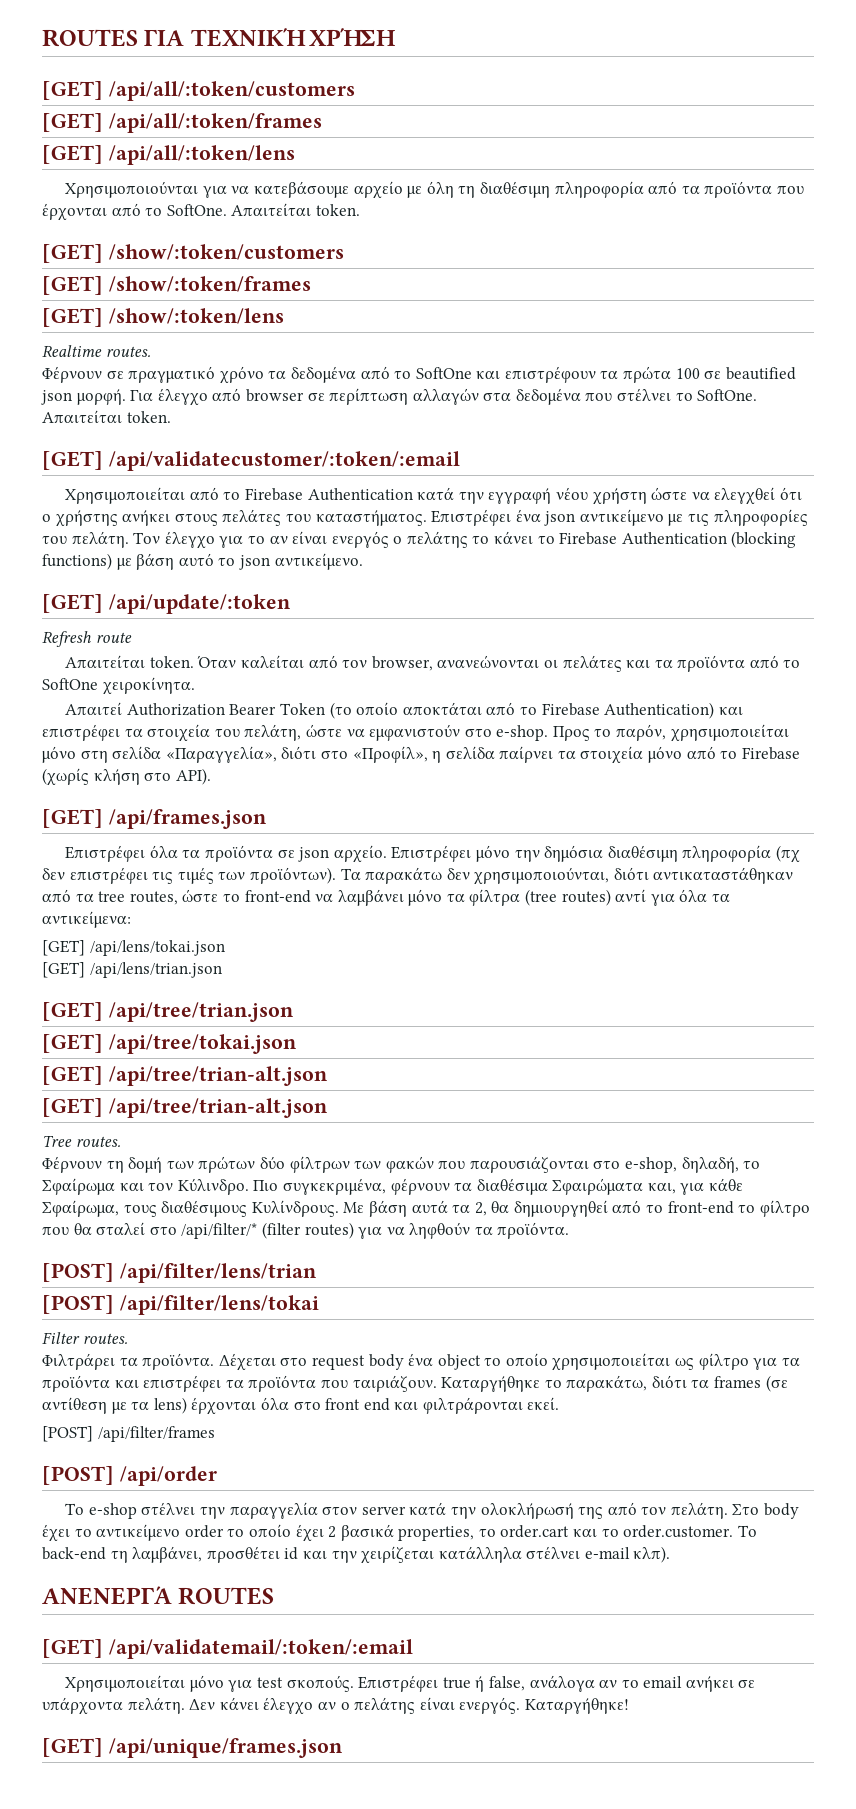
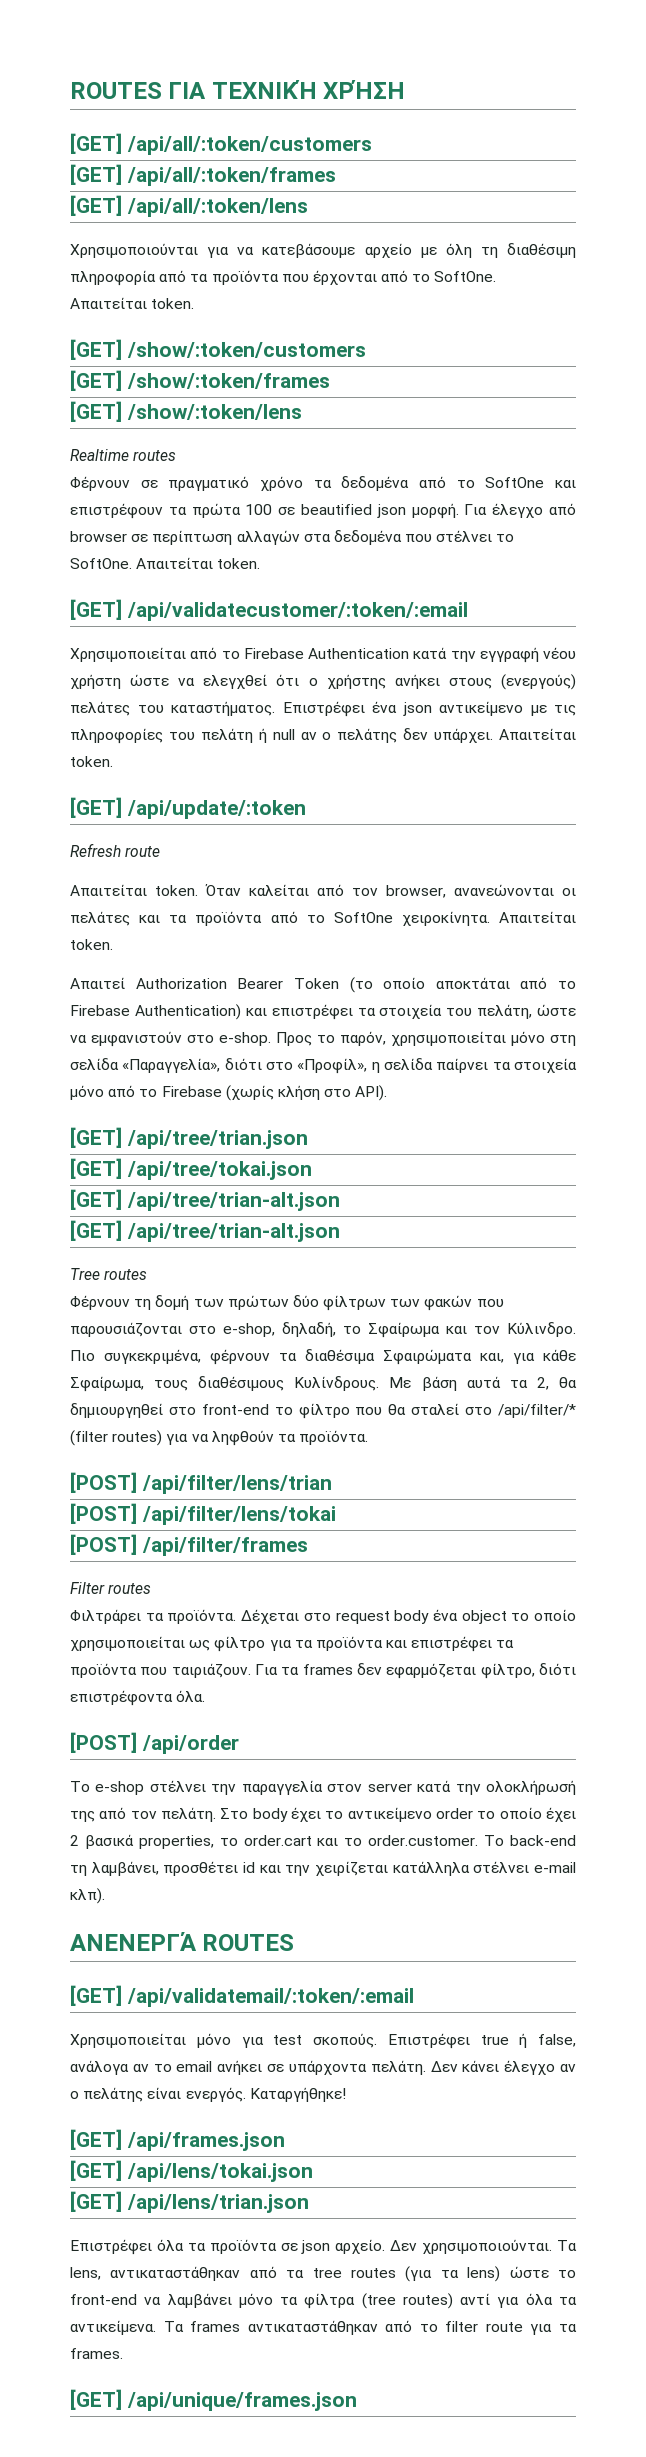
- Realtime routes.
+ Realtime routes
- Χρησιμοποιείται από το Firebase Authentication κατά την εγγραφή νέου χρήστη ώστε να ελεγχθεί ότι ο χρήστης ανήκει στους πελάτες του καταστήματος.
+ Χρησιμοποιείται από το Firebase Authentication κατά την εγγραφή νέου χρήστη ώστε να ελεγχθεί ότι ο χρήστης ανήκει στους (ενεργούς) πελάτες του καταστήματος.
- Επιστρέφει ένα json αντικείμενο με τις πληροφορίες του πελάτη. Τον έλεγχο για το αν είναι ενεργός ο πελάτης το κάνει το Firebase Authentication (blocking functions) με βάση αυτό το json αντικείμενο.
+ Επιστρέφει ένα json αντικείμενο με τις πληροφορίες του πελάτη ή null αν ο πελάτης δεν υπάρχει. Απαιτείται token.
- Όταν καλείται από τον browser, ανανεώνονται οι πελάτες και τα προϊόντα από το SoftOne χειροκίνητα.
+ Όταν καλείται από τον browser, ανανεώνονται οι πελάτες και τα προϊόντα από το SoftOne χειροκίνητα. Απαιτείται token.
- [GET] /api/frames.json
- Επιστρέφει όλα τα προϊόντα σε json αρχείο. Επιστρέφει μόνο την δημόσια διαθέσιμη πληροφορία (πχ δεν επιστρέφει τις τιμές των προϊόντων). Τα παρακάτω δεν χρησιμοποιούνται, διότι αντικαταστάθηκαν από τα tree routes, ώστε το front-end να λαμβάνει μόνο τα φίλτρα (tree routes) αντί για όλα τα αντικείμενα:
- [GET] /api/lens/tokai.json
- [GET] /api/lens/trian.json
- Tree routes.
+ Tree routes
- Με βάση αυτά τα 2, θα δημιουργηθεί από το front-end το φίλτρο που θα σταλεί στο /api/filter/* (filter routes) για να ληφθούν τα προϊόντα.
+ Με βάση αυτά τα 2, θα δημιουργηθεί στο front-end το φίλτρο που θα σταλεί στο /api/filter/* (filter routes) για να ληφθούν τα προϊόντα.
+ [POST] /api/filter/frames
- Filter routes.
+ Filter routes
- Καταργήθηκε το παρακάτω, διότι τα frames (σε αντίθεση με τα lens) έρχονται όλα στο front end και φιλτράρονται εκεί.
- [POST] /api/filter/frames
+ Για τα frames δεν εφαρμόζεται φίλτρο, διότι επιστρέφοντα όλα.
+ [GET] /api/frames.json
+ [GET] /api/lens/tokai.json
+ [GET] /api/lens/trian.json
+ Επιστρέφει όλα τα προϊόντα σε json αρχείο. Δεν χρησιμοποιούνται. Τα lens, αντικαταστάθηκαν από τα tree routes (για τα lens) ώστε το front-end να λαμβάνει μόνο τα φίλτρα (tree routes) αντί για όλα τα αντικείμενα. Τα frames αντικαταστάθηκαν από το filter route για τα frames.

